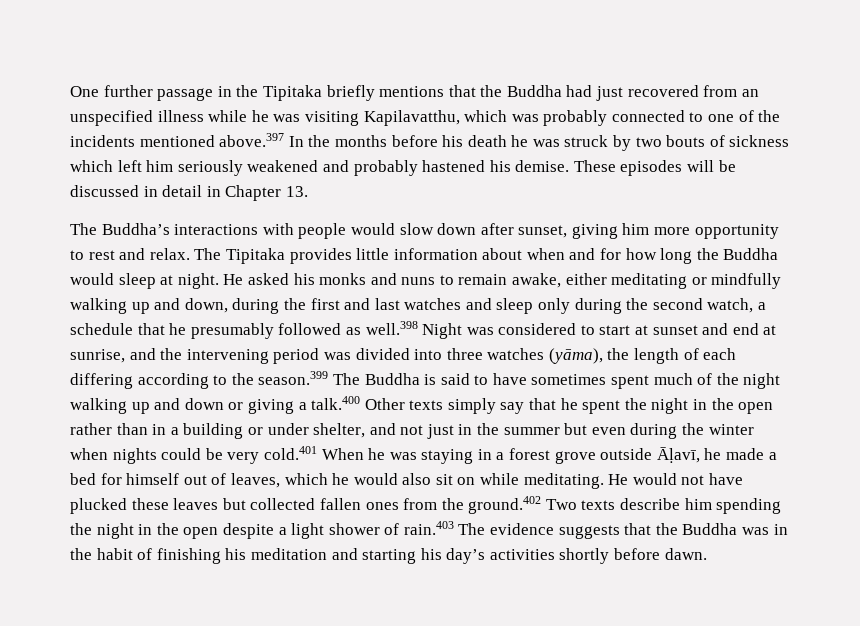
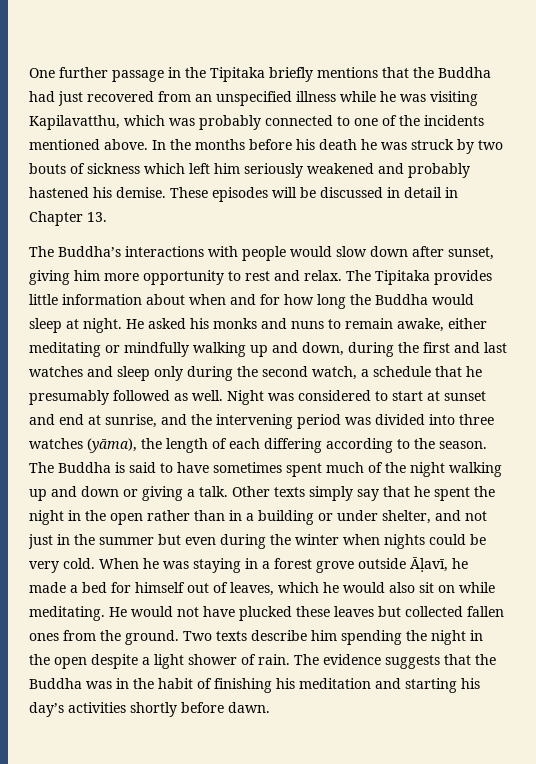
- One further passage in the Tipitaka briefly mentions that the Buddha had just recovered from an unspecified illness while he was visiting Kapilavatthu, which was probably connected to one of the incidents mentioned above.397 In the months before his death he was struck by two bouts of sickness which left him seriously weakened and probably hastened his demise.
+ One further passage in the Tipitaka briefly mentions that the Buddha had just recovered from an unspecified illness while he was visiting Kapilavatthu, which was probably connected to one of the incidents mentioned above. In the months before his death he was struck by two bouts of sickness which left him seriously weakened and probably hastened his demise.
- He asked his monks and nuns to remain awake, either meditating or mindfully walking up and down, during the first and last watches and sleep only during the second watch, a schedule that he presumably followed as well.398 Night was considered to start at sunset and end at sunrise, and the intervening period was divided into three watches (yāma), the length of each differing according to the season.399 The Buddha is said to have sometimes spent much of the night walking up and down or giving a talk.400 Other texts simply say that he spent the night in the open rather than in a building or under shelter, and not just in the summer but even during the winter when nights could be very cold.401 When he was staying in a forest grove outside Āḷavī, he made a bed for himself out of leaves, which he would also sit on while meditating.
+ He asked his monks and nuns to remain awake, either meditating or mindfully walking up and down, during the first and last watches and sleep only during the second watch, a schedule that he presumably followed as well. Night was considered to start at sunset and end at sunrise, and the intervening period was divided into three watches (yāma), the length of each differing according to the season. The Buddha is said to have sometimes spent much of the night walking up and down or giving a talk. Other texts simply say that he spent the night in the open rather than in a building or under shelter, and not just in the summer but even during the winter when nights could be very cold. When he was staying in a forest grove outside Āḷavī, he made a bed for himself out of leaves, which he would also sit on while meditating.
- He would not have plucked these leaves but collected fallen ones from the ground.402 Two texts describe him spending the night in the open despite a light shower of rain.403 The evidence suggests that the Buddha was in the habit of finishing his meditation and starting his day’s activities shortly before dawn.
+ He would not have plucked these leaves but collected fallen ones from the ground. Two texts describe him spending the night in the open despite a light shower of rain. The evidence suggests that the Buddha was in the habit of finishing his meditation and starting his day’s activities shortly before dawn.

